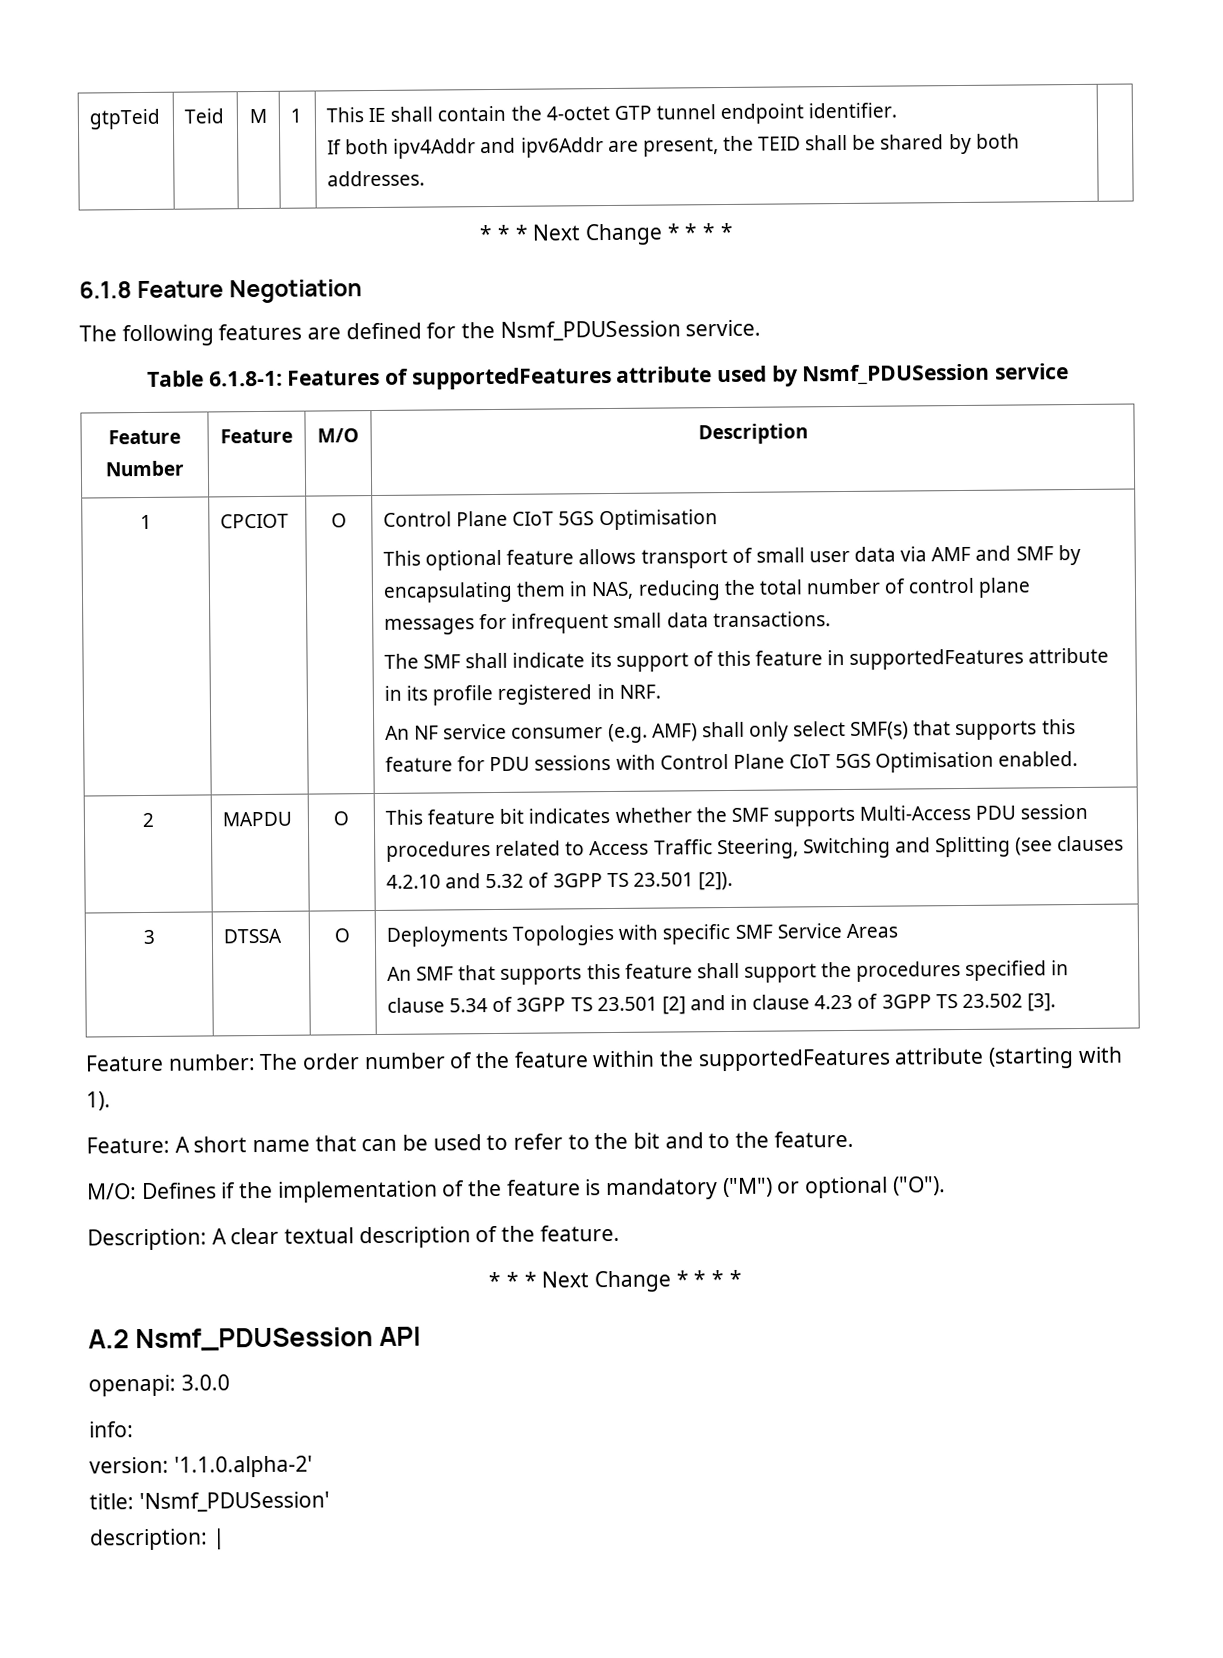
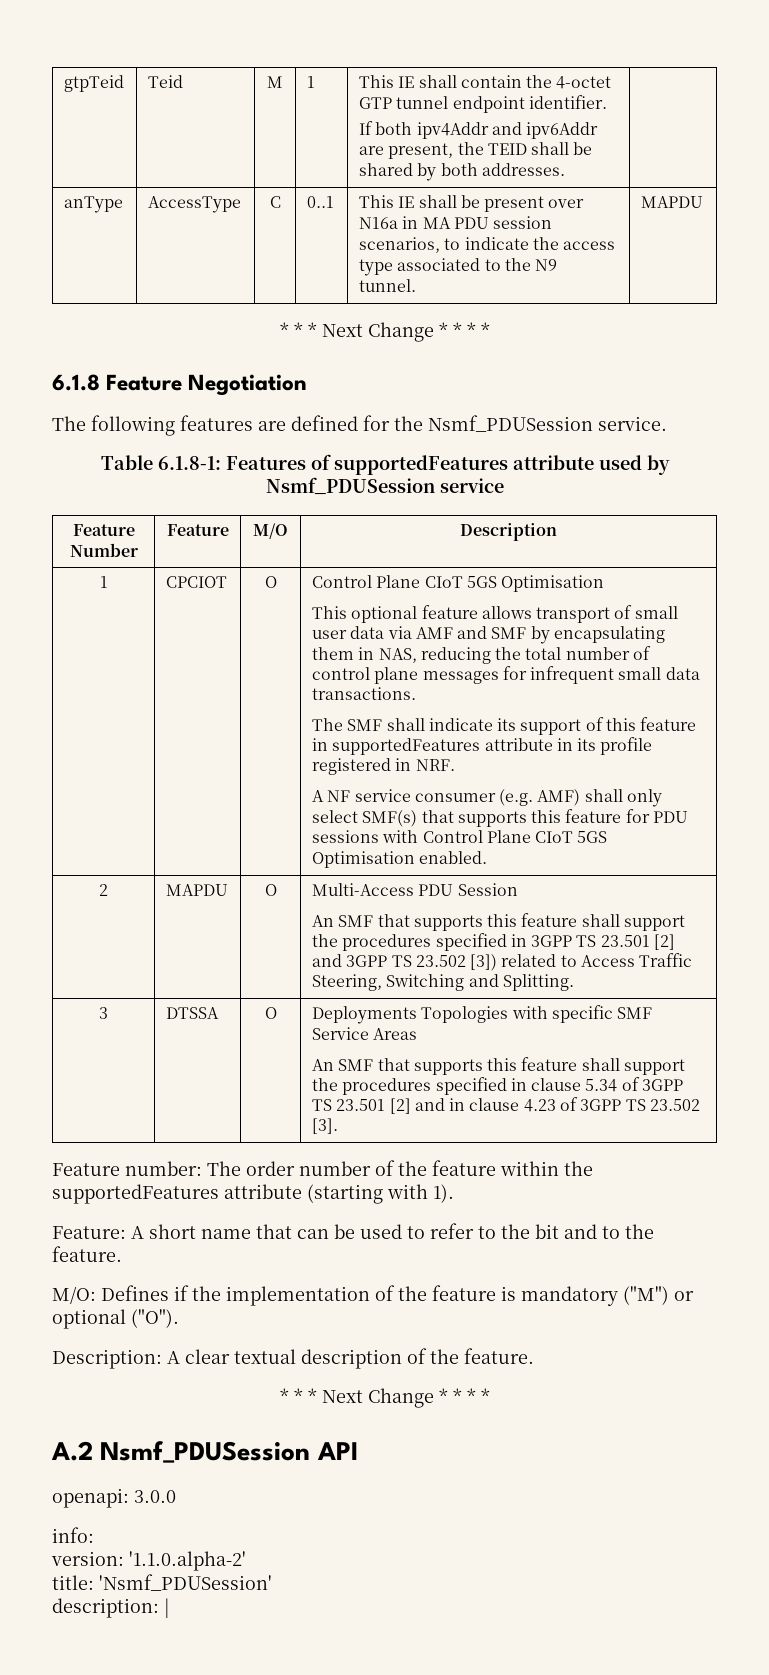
+ anType | AccessType | C | 0..1 | This IE shall be present over N16a in MA PDU session scenarios, to indicate the access type associated to the N9 tunnel. | MAPDU
- An NF service consumer (e.g. AMF) shall only select SMF(s) that supports this feature for PDU sessions with Control Plane CIoT 5GS Optimisation enabled.
+ A NF service consumer (e.g. AMF) shall only select SMF(s) that supports this feature for PDU sessions with Control Plane CIoT 5GS Optimisation enabled.
- 2 | MAPDU | O | This feature bit indicates whether the SMF supports Multi-Access PDU session procedures related to Access Traffic Steering, Switching and Splitting (see clauses 4.2.10 and 5.32 of 3GPP TS 23.501 [2]).
+ 2 | MAPDU | O | Multi-Access PDU Session
+ An SMF that supports this feature shall support the procedures specified in 3GPP TS 23.501 [2] and 3GPP TS 23.502 [3]) related to Access Traffic Steering, Switching and Splitting.

